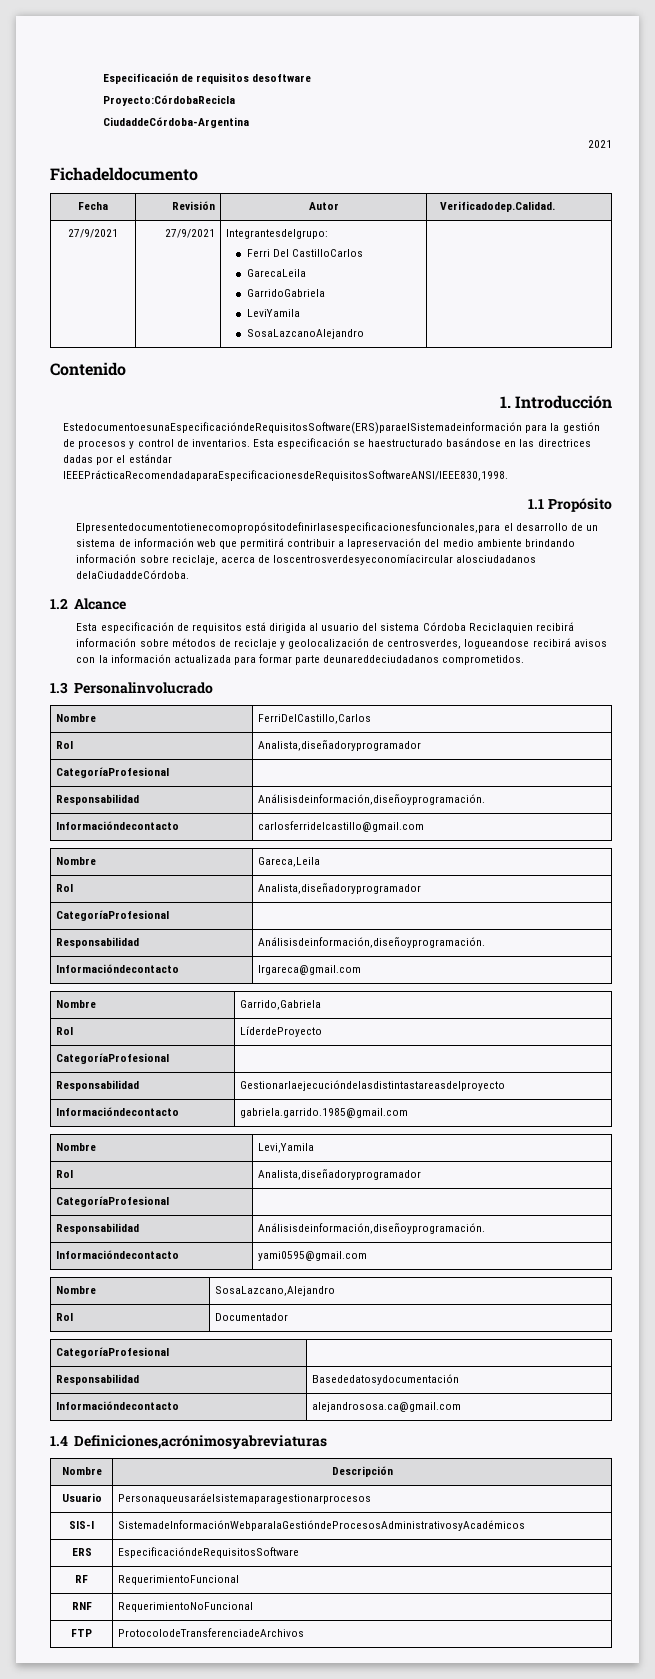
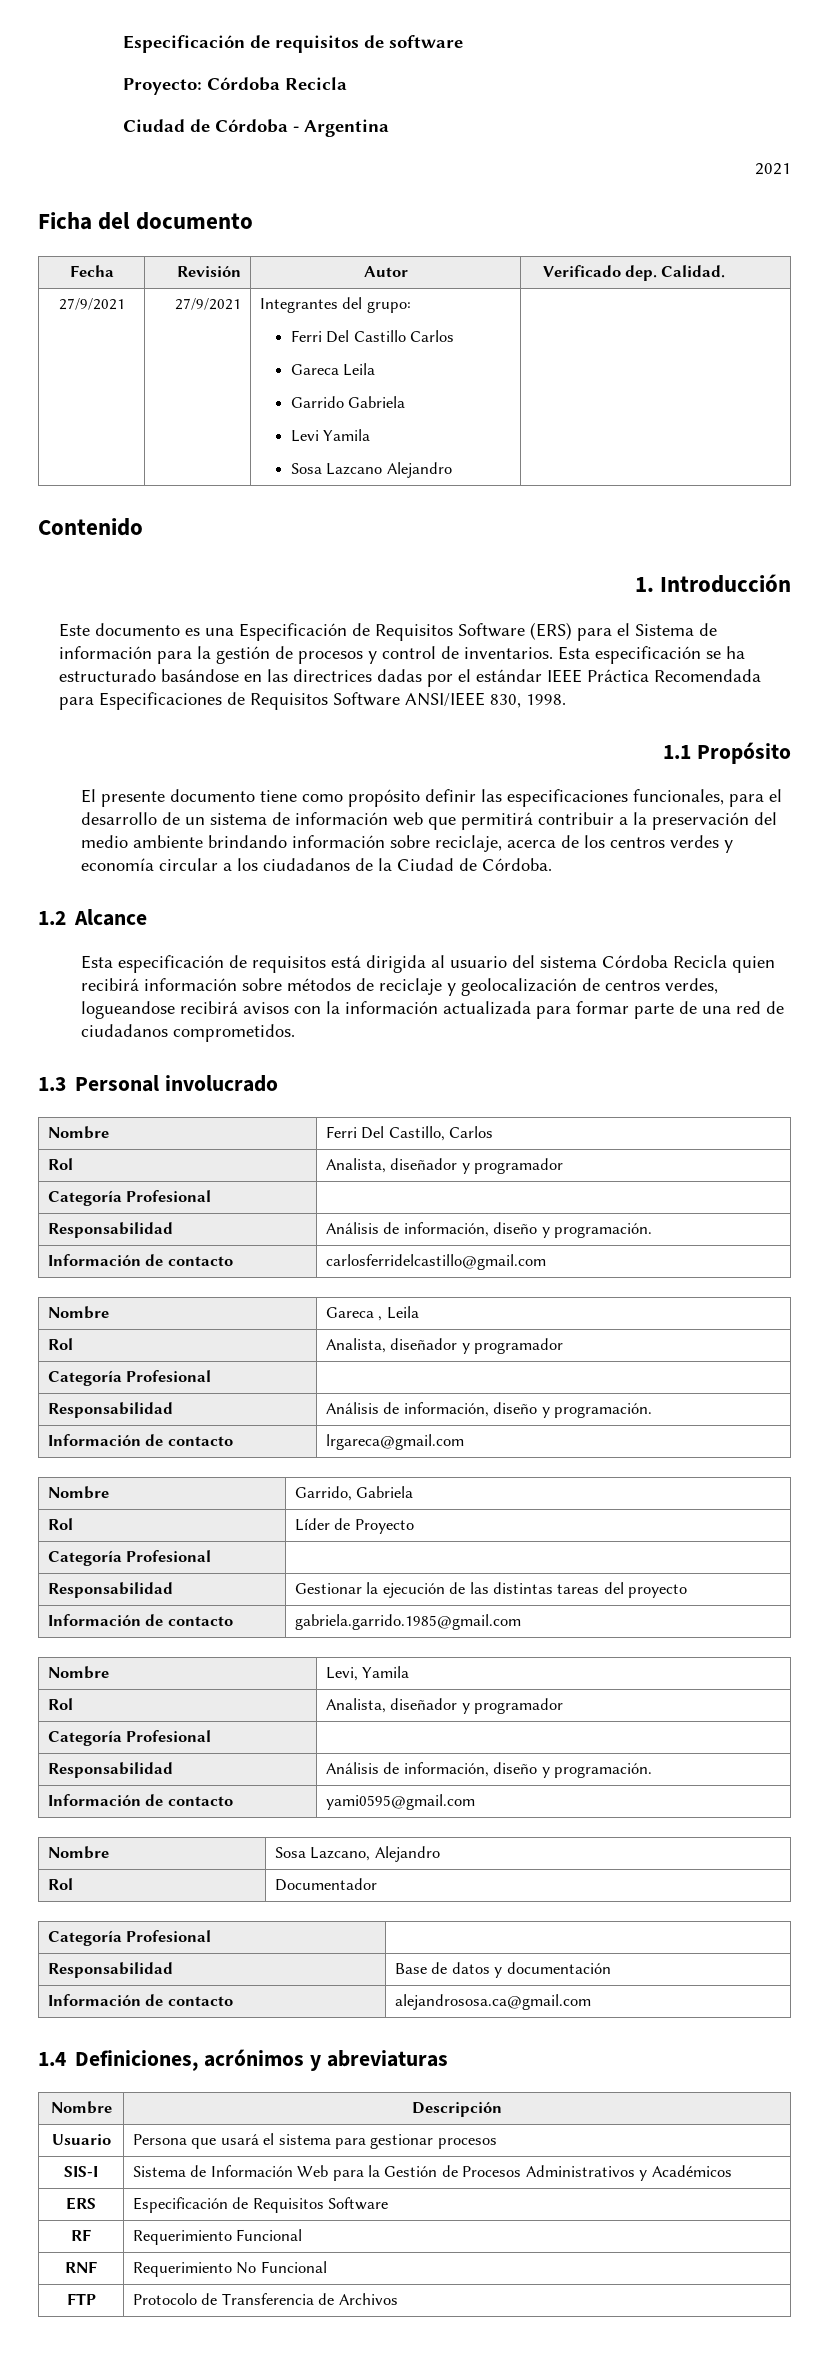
- Especificación de requisitos desoftware
- Proyecto:CórdobaRecicla
- CiudaddeCórdoba-Argentina
+ Especificación de requisitos de software
+ Proyecto: Córdoba Recicla
+ Ciudad de Córdoba - Argentina
  2021
- Fichadeldocumento
+ Ficha del documento
- Fecha | Revisión | Autor | Verificadodep.Calidad.
+ Fecha | Revisión | Autor | Verificado dep. Calidad.
- 27/9/2021 | 27/9/2021 | Integrantesdelgrupo:
- Ferri Del CastilloCarlos
- GarecaLeila
- GarridoGabriela
- LeviYamila
- SosaLazcanoAlejandro |
+ 27/9/2021 | 27/9/2021 | Integrantes del grupo:
+ Ferri Del Castillo Carlos
+ Gareca Leila
+ Garrido Gabriela
+ Levi Yamila
+ Sosa Lazcano Alejandro |
  Contenido
  1. Introducción
- EstedocumentoesunaEspecificacióndeRequisitosSoftware(ERS)paraelSistemadeinformación para la gestión de procesos y control de inventarios.
+ Este documento es una Especificación de Requisitos Software (ERS) para el Sistema de información para la gestión de procesos y control de inventarios.
- Esta especificación se haestructurado basándose en las directrices dadas por el estándar IEEEPrácticaRecomendadaparaEspecificacionesdeRequisitosSoftwareANSI/IEEE830,1998.
+ Esta especificación se ha estructurado basándose en las directrices dadas por el estándar IEEE Práctica Recomendada para Especificaciones de Requisitos Software ANSI/IEEE 830, 1998.
  1.1 Propósito
- Elpresentedocumentotienecomopropósitodefinirlasespecificacionesfuncionales,para el desarrollo de un sistema de información web que permitirá contribuir a lapreservación del medio ambiente brindando información sobre reciclaje, acerca de loscentrosverdesyeconomíacircular alosciudadanos delaCiudaddeCórdoba.
+ El presente documento tiene como propósito definir las especificaciones funcionales, para el desarrollo de un sistema de información web que permitirá contribuir a la preservación del medio ambiente brindando información sobre reciclaje, acerca de los centros verdes y economía circular a los ciudadanos de la Ciudad de Córdoba.
- Esta especificación de requisitos está dirigida al usuario del sistema Córdoba Reciclaquien recibirá información sobre métodos de reciclaje y geolocalización de centrosverdes, logueandose recibirá avisos con la información actualizada para formar parte deunareddeciudadanos comprometidos.
+ Esta especificación de requisitos está dirigida al usuario del sistema Córdoba Recicla quien recibirá información sobre métodos de reciclaje y geolocalización de centros verdes, logueandose recibirá avisos con la información actualizada para formar parte de una red de ciudadanos comprometidos.
- 1.3 Personalinvolucrado
- Nombre | FerriDelCastillo,Carlos
- Rol | Analista,diseñadoryprogramador
- CategoríaProfesional |
- Responsabilidad | Análisisdeinformación,diseñoyprogramación.
- Informacióndecontacto | carlosferridelcastillo@gmail.com
- Nombre | Gareca,Leila
- Rol | Analista,diseñadoryprogramador
- CategoríaProfesional |
- Responsabilidad | Análisisdeinformación,diseñoyprogramación.
- Informacióndecontacto | lrgareca@gmail.com
+ 1.3 Personal involucrado
+ Nombre | Ferri Del Castillo, Carlos
+ Rol | Analista, diseñador y programador
+ Categoría Profesional |
+ Responsabilidad | Análisis de información, diseño y programación.
+ Información de contacto | carlosferridelcastillo@gmail.com
+ Nombre | Gareca , Leila
+ Rol | Analista, diseñador y programador
+ Categoría Profesional |
+ Responsabilidad | Análisis de información, diseño y programación.
+ Información de contacto | lrgareca@gmail.com
- Nombre | Garrido,Gabriela
- Rol | LíderdeProyecto
- CategoríaProfesional |
- Responsabilidad | Gestionarlaejecucióndelasdistintastareasdelproyecto
- Informacióndecontacto | gabriela.garrido.1985@gmail.com
+ Nombre | Garrido, Gabriela
+ Rol | Líder de Proyecto
+ Categoría Profesional |
+ Responsabilidad | Gestionar la ejecución de las distintas tareas del proyecto
+ Información de contacto | gabriela.garrido.1985@gmail.com
- Nombre | Levi,Yamila
- Rol | Analista,diseñadoryprogramador
- CategoríaProfesional |
- Responsabilidad | Análisisdeinformación,diseñoyprogramación.
- Informacióndecontacto | yami0595@gmail.com
+ Nombre | Levi, Yamila
+ Rol | Analista, diseñador y programador
+ Categoría Profesional |
+ Responsabilidad | Análisis de información, diseño y programación.
+ Información de contacto | yami0595@gmail.com
- Nombre | SosaLazcano,Alejandro
+ Nombre | Sosa Lazcano, Alejandro
  Rol | Documentador
- CategoríaProfesional |
- Responsabilidad | Basededatosydocumentación
- Informacióndecontacto | alejandrososa.ca@gmail.com
- 1.4 Definiciones,acrónimosyabreviaturas
+ Categoría Profesional |
+ Responsabilidad | Base de datos y documentación
+ Información de contacto | alejandrososa.ca@gmail.com
+ 1.4 Definiciones, acrónimos y abreviaturas
  Nombre | Descripción
- Usuario | Personaqueusaráelsistemaparagestionarprocesos
- SIS-I | SistemadeInformaciónWebparalaGestióndeProcesosAdministrativosyAcadémicos
- ERS | EspecificacióndeRequisitosSoftware
+ Usuario | Persona que usará el sistema para gestionar procesos
+ SIS-I | Sistema de Información Web para la Gestión de Procesos Administrativos y Académicos
+ ERS | Especificación de Requisitos Software
- RF | RequerimientoFuncional
+ RF | Requerimiento Funcional
- RNF | RequerimientoNoFuncional
- FTP | ProtocolodeTransferenciadeArchivos
+ RNF | Requerimiento No Funcional
+ FTP | Protocolo de Transferencia de Archivos

